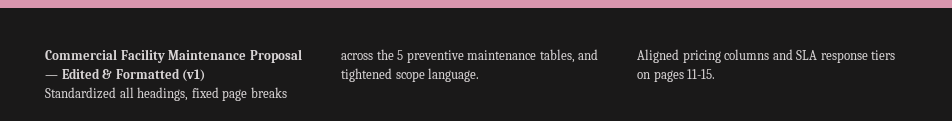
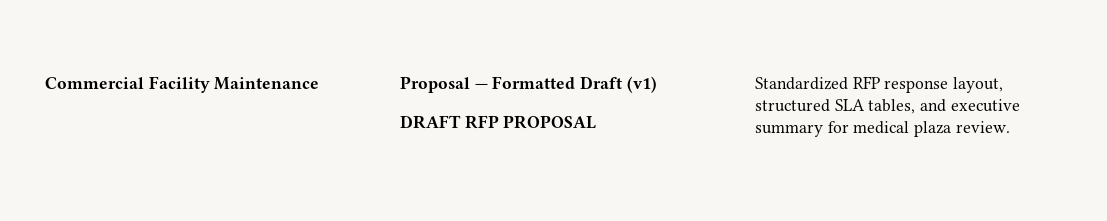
- Commercial Facility Maintenance Proposal — Edited & Formatted (v1)
- Standardized all headings, fixed page breaks across the 5 preventive maintenance tables, and tightened scope language.
- Aligned pricing columns and SLA response tiers on pages 11-15.
+ Commercial Facility Maintenance Proposal — Formatted Draft (v1)
+ DRAFT RFP PROPOSAL
+ Standardized RFP response layout, structured SLA tables, and executive summary for medical plaza review.

